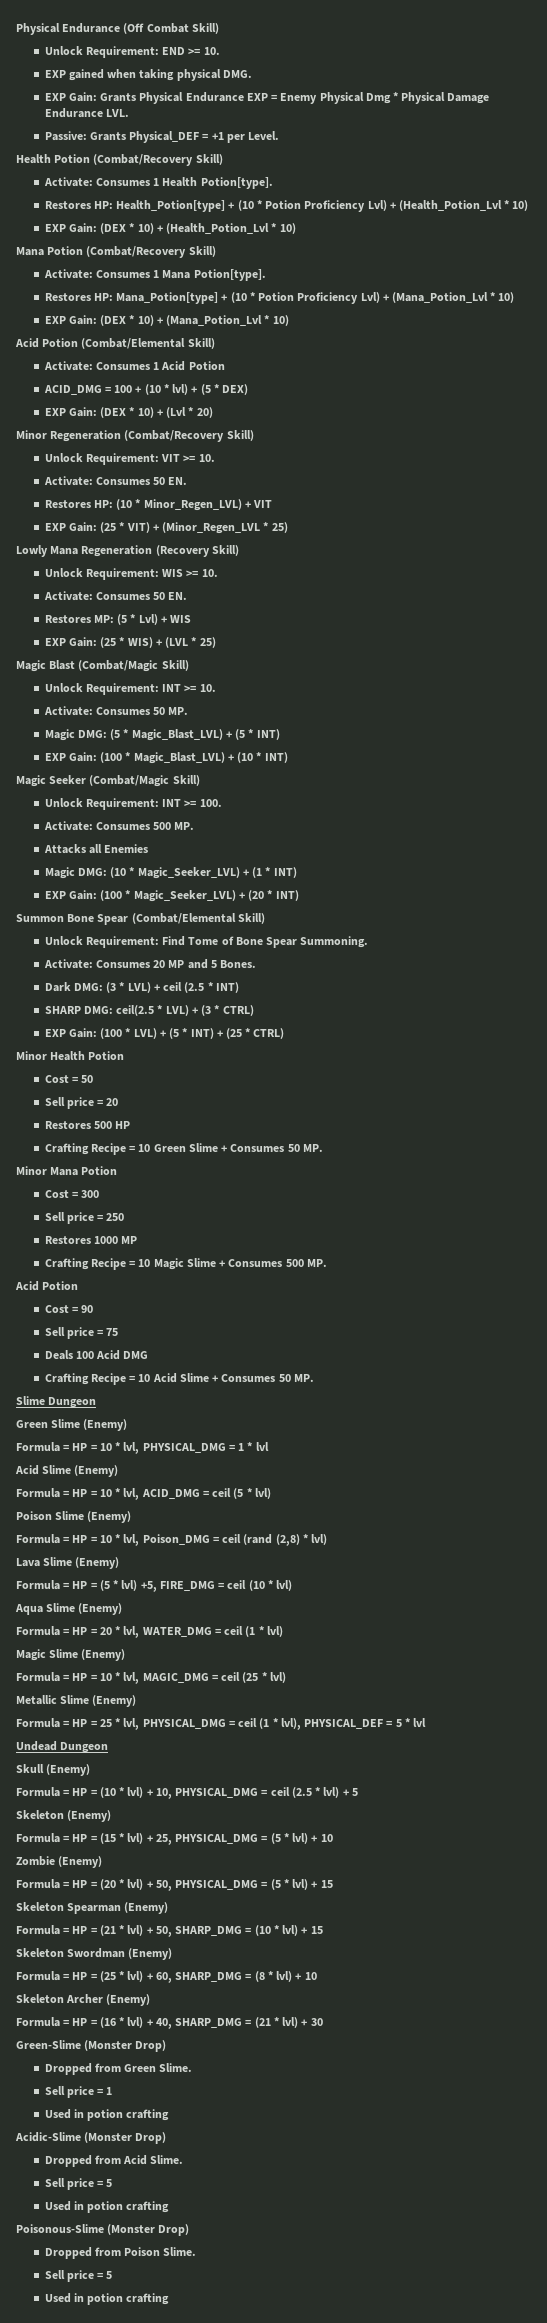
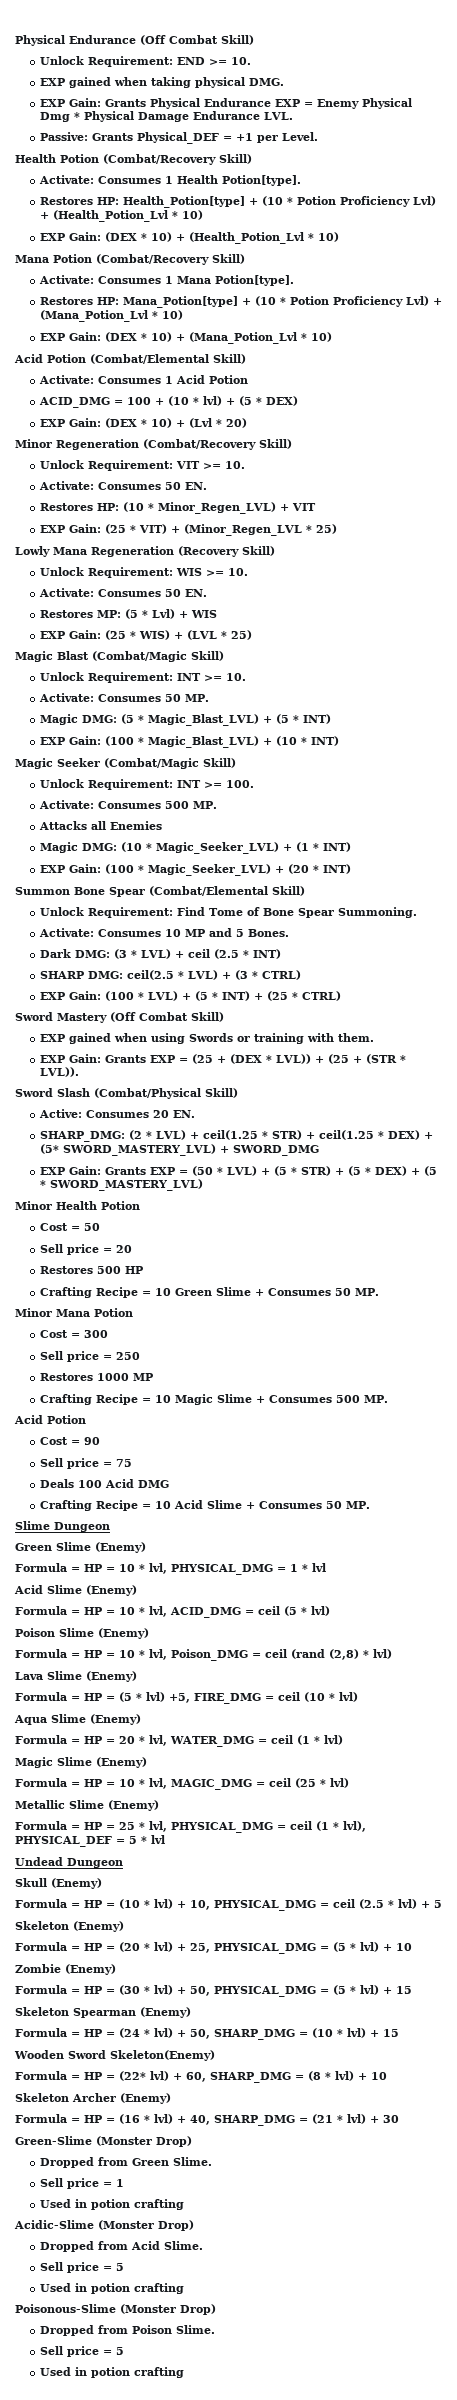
- Activate: Consumes 20 MP and 5 Bones.
+ Activate: Consumes 10 MP and 5 Bones.
+ Sword Mastery (Off Combat Skill)
+ EXP gained when using Swords or training with them.
+ EXP Gain: Grants EXP = (25 + (DEX * LVL)) + (25 + (STR * LVL)).
+ Sword Slash (Combat/Physical Skill)
+ Active: Consumes 20 EN.
+ SHARP_DMG: (2 * LVL) + ceil(1.25 * STR) + ceil(1.25 * DEX) + (5* SWORD_MASTERY_LVL) + SWORD_DMG
+ EXP Gain: Grants EXP = (50 * LVL) + (5 * STR) + (5 * DEX) + (5 * SWORD_MASTERY_LVL)
- Formula = HP = (15 * lvl) + 25, PHYSICAL_DMG = (5 * lvl) + 10
+ Formula = HP = (20 * lvl) + 25, PHYSICAL_DMG = (5 * lvl) + 10
- Formula = HP = (20 * lvl) + 50, PHYSICAL_DMG = (5 * lvl) + 15
+ Formula = HP = (30 * lvl) + 50, PHYSICAL_DMG = (5 * lvl) + 15
- Formula = HP = (21 * lvl) + 50, SHARP_DMG = (10 * lvl) + 15
+ Formula = HP = (24 * lvl) + 50, SHARP_DMG = (10 * lvl) + 15
- Skeleton Swordman (Enemy)
- Formula = HP = (25 * lvl) + 60, SHARP_DMG = (8 * lvl) + 10
+ Wooden Sword Skeleton(Enemy)
+ Formula = HP = (22* lvl) + 60, SHARP_DMG = (8 * lvl) + 10

